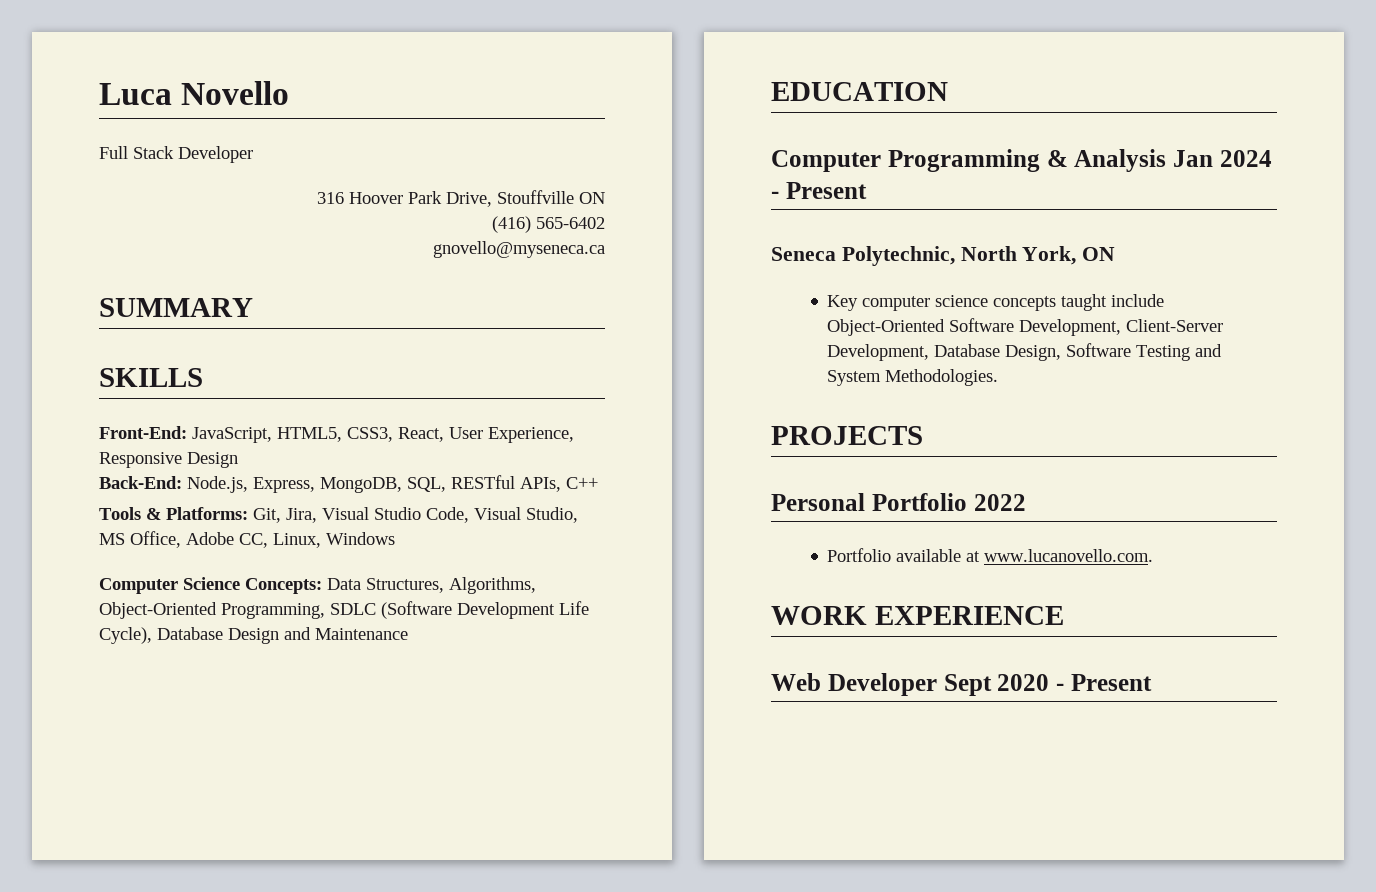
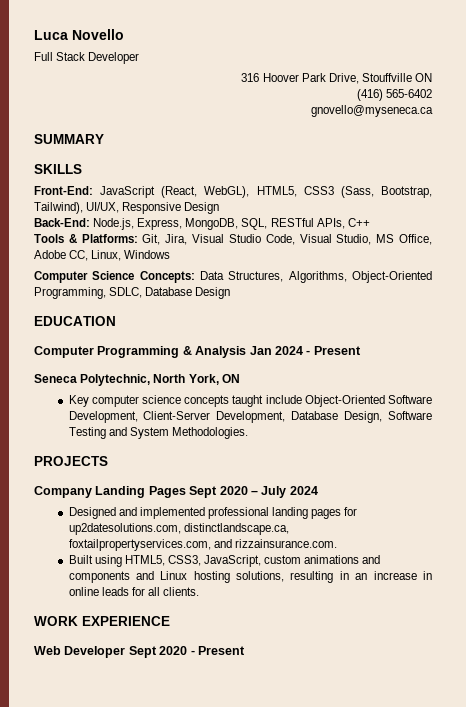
- Front-End: JavaScript, HTML5, CSS3, React, User Experience, Responsive Design
+ Front-End: JavaScript (React, WebGL), HTML5, CSS3 (Sass, Bootstrap, Tailwind), UI/UX, Responsive Design
- Computer Science Concepts: Data Structures, Algorithms, Object-Oriented Programming, SDLC (Software Development Life Cycle), Database Design and Maintenance
+ Computer Science Concepts: Data Structures, Algorithms, Object-Oriented Programming, SDLC, Database Design
- Personal Portfolio 2022
- Portfolio available at www.lucanovello.com.
+ Company Landing Pages Sept 2020 – July 2024
+ Designed and implemented professional landing pages for up2datesolutions.com, distinctlandscape.ca, foxtailpropertyservices.com, and rizzainsurance.com.
+ Built using HTML5, CSS3, JavaScript, custom animations and components and Linux hosting solutions, resulting in an increase in online leads for all clients.

